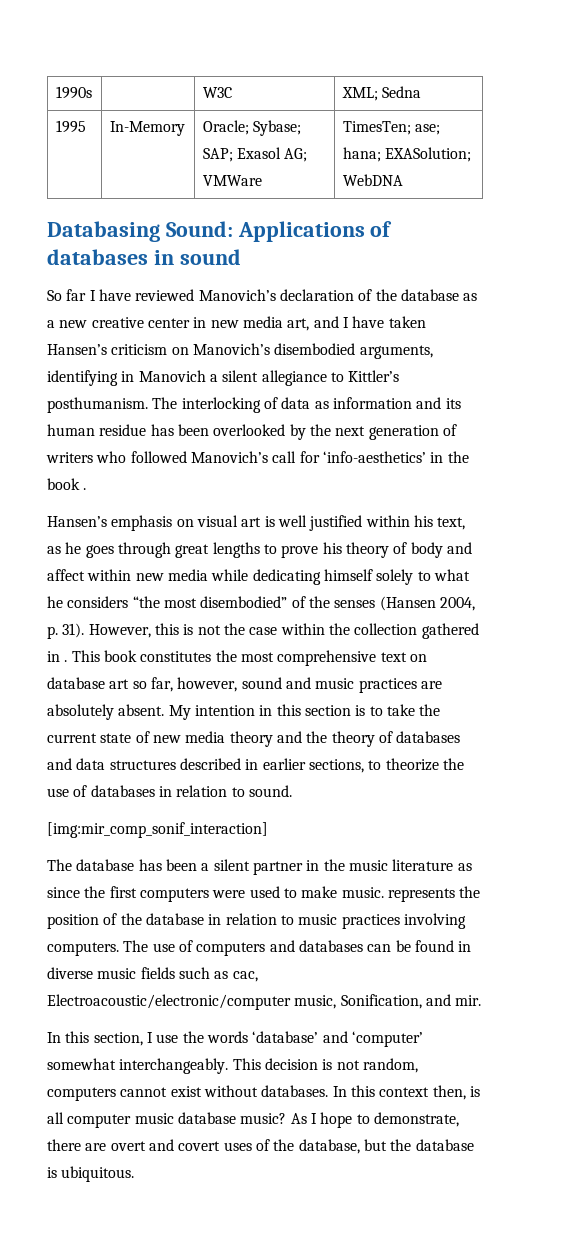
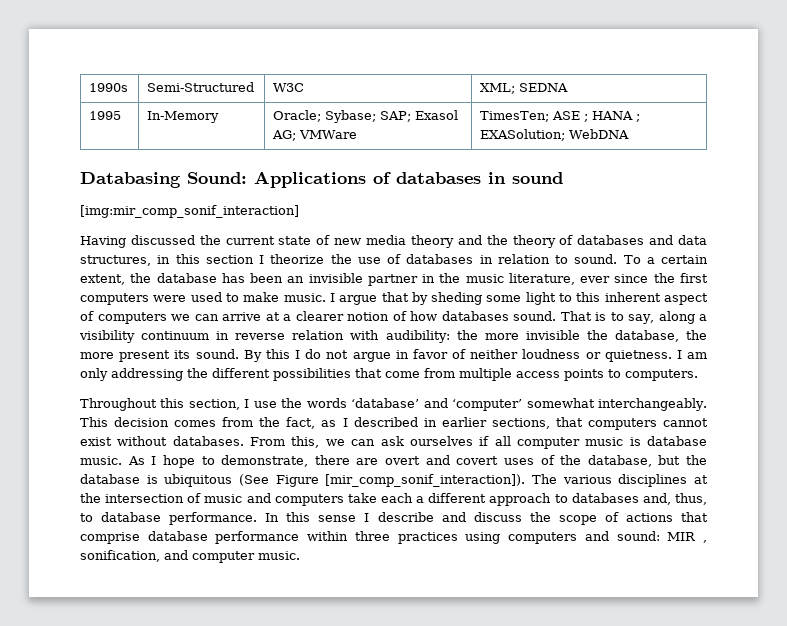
- 1990s | | W3C | XML; Sedna
+ 1990s | Semi-Structured | W3C | XML; SEDNA
- 1995 | In-Memory | Oracle; Sybase; SAP; Exasol AG; VMWare | TimesTen; ase; hana; EXASolution; WebDNA
+ 1995 | In-Memory | Oracle; Sybase; SAP; Exasol AG; VMWare | TimesTen; ASE ; HANA ; EXASolution; WebDNA
- So far I have reviewed Manovich’s declaration of the database as a new creative center in new media art, and I have taken Hansen’s criticism on Manovich’s disembodied arguments, identifying in Manovich a silent allegiance to Kittler’s posthumanism. The interlocking of data as information and its human residue has been overlooked by the next generation of writers who followed Manovich’s call for ‘info-aesthetics’ in the book .
- Hansen’s emphasis on visual art is well justified within his text, as he goes through great lengths to prove his theory of body and affect within new media while dedicating himself solely to what he considers “the most disembodied” of the senses (Hansen 2004, p. 31). However, this is not the case within the collection gathered in . This book constitutes the most comprehensive text on database art so far, however, sound and music practices are absolutely absent. My intention in this section is to take the current state of new media theory and the theory of databases and data structures described in earlier sections, to theorize the use of databases in relation to sound.
  [img:mir_comp_sonif_interaction]
- The database has been a silent partner in the music literature as since the first computers were used to make music. represents the position of the database in relation to music practices involving computers. The use of computers and databases can be found in diverse music fields such as cac, Electroacoustic/electronic/computer music, Sonification, and mir.
- In this section, I use the words ‘database’ and ‘computer’ somewhat interchangeably.
+ Having discussed the current state of new media theory and the theory of databases and data structures, in this section I theorize the use of databases in relation to sound. To a certain extent, the database has been an invisible partner in the music literature, ever since the first computers were used to make music. I argue that by sheding some light to this inherent aspect of computers we can arrive at a clearer notion of how databases sound. That is to say, along a visibility continuum in reverse relation with audibility: the more invisible the database, the more present its sound. By this I do not argue in favor of neither loudness or quietness. I am only addressing the different possibilities that come from multiple access points to computers.
+ Throughout this section, I use the words ‘database’ and ‘computer’ somewhat interchangeably.
- This decision is not random, computers cannot exist without databases.
+ This decision comes from the fact, as I described in earlier sections, that computers cannot exist without databases.
- In this context then, is all computer music database music?
+ From this, we can ask ourselves if all computer music is database music.
- As I hope to demonstrate, there are overt and covert uses of the database, but the database is ubiquitous.
+ As I hope to demonstrate, there are overt and covert uses of the database, but the database is ubiquitous (See Figure [mir_comp_sonif_interaction]). The various disciplines at the intersection of music and computers take each a different approach to databases and, thus, to database performance. In this sense I describe and discuss the scope of actions that comprise database performance within three practices using computers and sound: MIR , sonification, and computer music.

